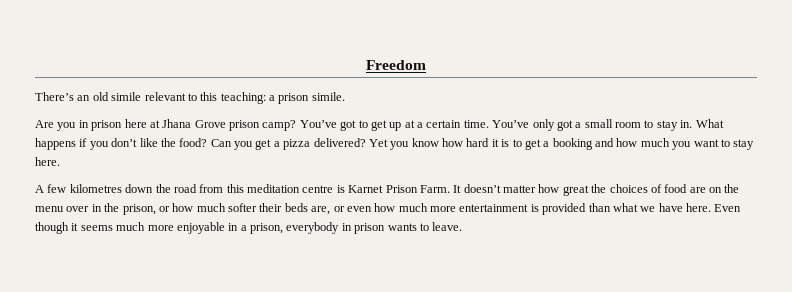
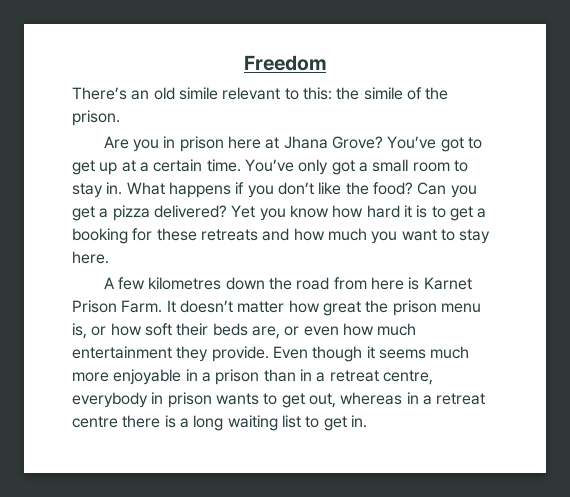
- There’s an old simile relevant to this teaching: a prison simile.
+ There’s an old simile relevant to this: the simile of the prison.
- Are you in prison here at Jhana Grove prison camp?
+ Are you in prison here at Jhana Grove?
- Yet you know how hard it is to get a booking and how much you want to stay here.
+ Yet you know how hard it is to get a booking for these retreats and how much you want to stay here.
- A few kilometres down the road from this meditation centre is Karnet Prison Farm.
+ A few kilometres down the road from here is Karnet Prison Farm.
- It doesn’t matter how great the choices of food are on the menu over in the prison, or how much softer their beds are, or even how much more entertainment is provided than what we have here.
+ It doesn’t matter how great the prison menu is, or how soft their beds are, or even how much entertainment they provide.
- Even though it seems much more enjoyable in a prison, everybody in prison wants to leave.
+ Even though it seems much more enjoyable in a prison than in a retreat centre, everybody in prison wants to get out, whereas in a retreat centre there is a long waiting list to get in.

